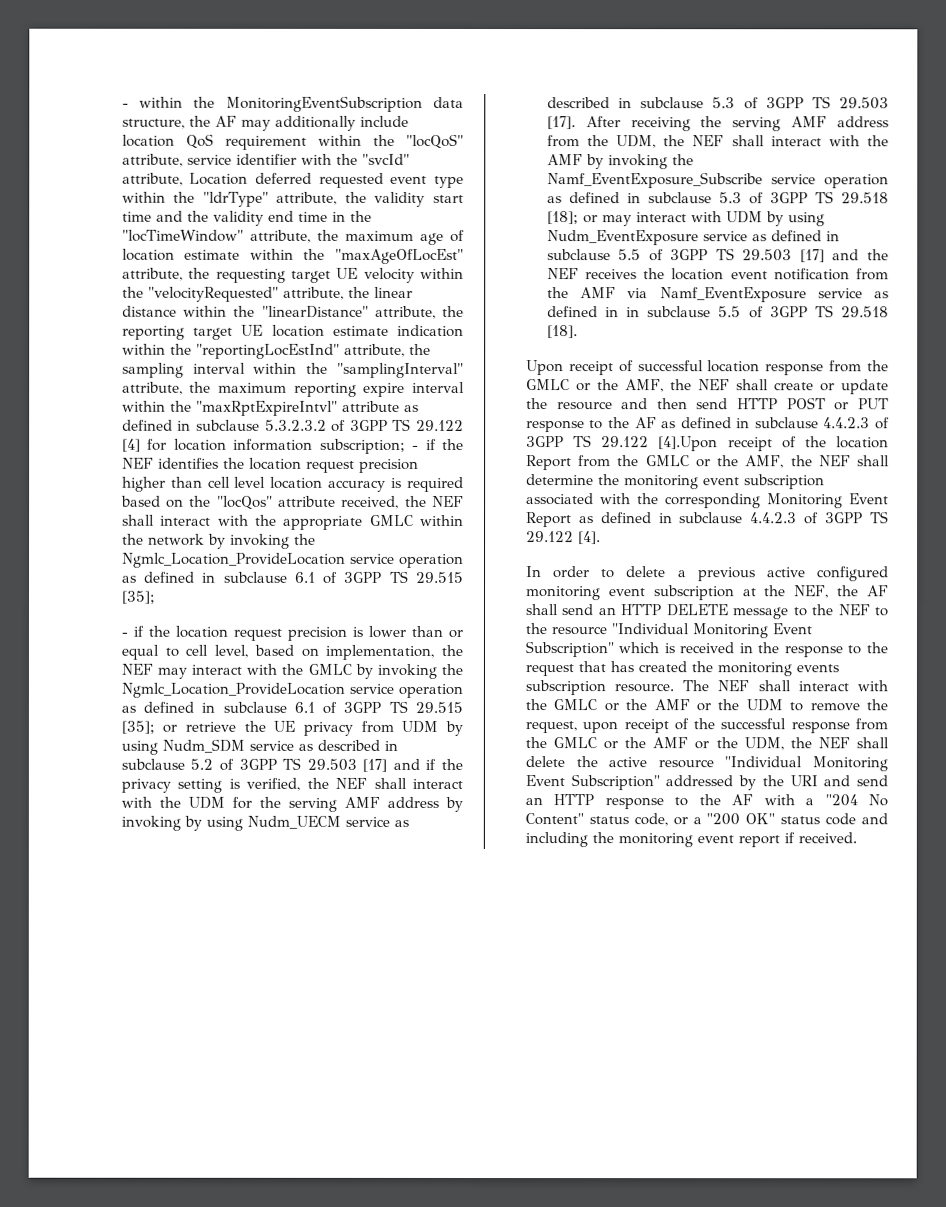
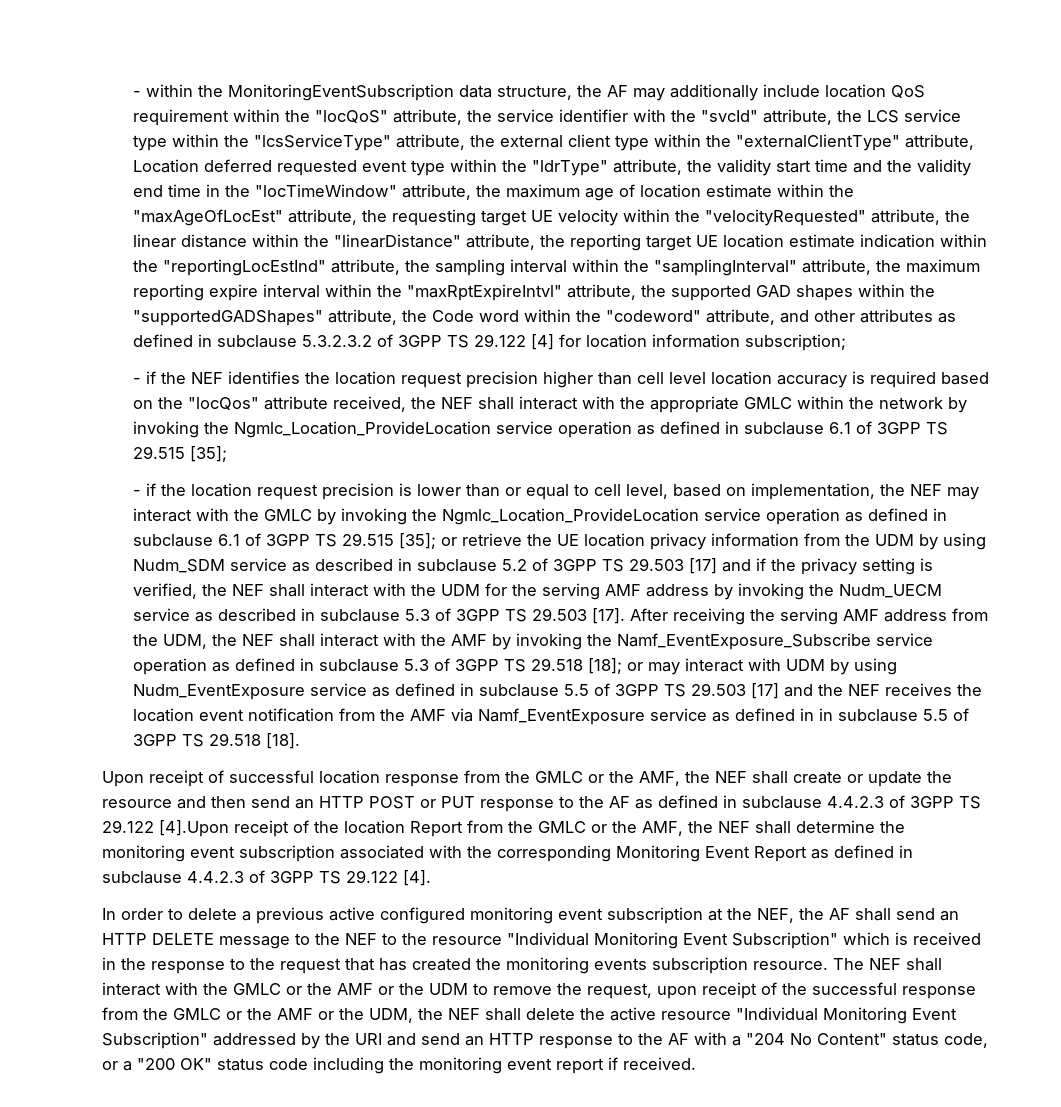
- - within the MonitoringEventSubscription data structure, the AF may additionally include location QoS requirement within the "locQoS" attribute, service identifier with the "svcId" attribute, Location deferred requested event type within the "ldrType" attribute, the validity start time and the validity end time in the "locTimeWindow" attribute, the maximum age of location estimate within the "maxAgeOfLocEst" attribute, the requesting target UE velocity within the "velocityRequested" attribute, the linear distance within the "linearDistance" attribute, the reporting target UE location estimate indication within the "reportingLocEstInd" attribute, the sampling interval within the "samplingInterval" attribute, the maximum reporting expire interval within the "maxRptExpireIntvl" attribute as defined in subclause 5.3.2.3.2 of 3GPP TS 29.122 [4] for location information subscription; - if the NEF identifies the location request precision higher than cell level location accuracy is required based on the "locQos" attribute received, the NEF shall interact with the appropriate GMLC within the network by invoking the Ngmlc_Location_ProvideLocation service operation as defined in subclause 6.1 of 3GPP TS 29.515 [35];
+ - within the MonitoringEventSubscription data structure, the AF may additionally include location QoS requirement within the "locQoS" attribute, the service identifier with the "svcId" attribute, the LCS service type within the "lcsServiceType" attribute, the external client type within the "externalClientType" attribute, Location deferred requested event type within the "ldrType" attribute, the validity start time and the validity end time in the "locTimeWindow" attribute, the maximum age of location estimate within the "maxAgeOfLocEst" attribute, the requesting target UE velocity within the "velocityRequested" attribute, the linear distance within the "linearDistance" attribute, the reporting target UE location estimate indication within the "reportingLocEstInd" attribute, the sampling interval within the "samplingInterval" attribute, the maximum reporting expire interval within the "maxRptExpireIntvl" attribute, the supported GAD shapes within the "supportedGADShapes" attribute, the Code word within the "codeword" attribute, and other attributes as defined in subclause 5.3.2.3.2 of 3GPP TS 29.122 [4] for location information subscription;
+ - if the NEF identifies the location request precision higher than cell level location accuracy is required based on the "locQos" attribute received, the NEF shall interact with the appropriate GMLC within the network by invoking the Ngmlc_Location_ProvideLocation service operation as defined in subclause 6.1 of 3GPP TS 29.515 [35];
- or retrieve the UE privacy from UDM by using Nudm_SDM service as described in subclause 5.2 of 3GPP TS 29.503 [17] and if the privacy setting is verified, the NEF shall interact with the UDM for the serving AMF address by invoking by using Nudm_UECM service as described in subclause 5.3 of 3GPP TS 29.503 [17].
+ or retrieve the UE location privacy information from the UDM by using Nudm_SDM service as described in subclause 5.2 of 3GPP TS 29.503 [17] and if the privacy setting is verified, the NEF shall interact with the UDM for the serving AMF address by invoking the Nudm_UECM service as described in subclause 5.3 of 3GPP TS 29.503 [17].
- Upon receipt of successful location response from the GMLC or the AMF, the NEF shall create or update the resource and then send HTTP POST or PUT response to the AF as defined in subclause 4.4.2.3 of 3GPP TS 29.122 [4].Upon receipt of the location Report from the GMLC or the AMF, the NEF shall determine the monitoring event subscription associated with the corresponding Monitoring Event Report as defined in subclause 4.4.2.3 of 3GPP TS 29.122 [4].
+ Upon receipt of successful location response from the GMLC or the AMF, the NEF shall create or update the resource and then send an HTTP POST or PUT response to the AF as defined in subclause 4.4.2.3 of 3GPP TS 29.122 [4].Upon receipt of the location Report from the GMLC or the AMF, the NEF shall determine the monitoring event subscription associated with the corresponding Monitoring Event Report as defined in subclause 4.4.2.3 of 3GPP TS 29.122 [4].
- The NEF shall interact with the GMLC or the AMF or the UDM to remove the request, upon receipt of the successful response from the GMLC or the AMF or the UDM, the NEF shall delete the active resource "Individual Monitoring Event Subscription" addressed by the URI and send an HTTP response to the AF with a "204 No Content" status code, or a "200 OK" status code and including the monitoring event report if received.
+ The NEF shall interact with the GMLC or the AMF or the UDM to remove the request, upon receipt of the successful response from the GMLC or the AMF or the UDM, the NEF shall delete the active resource "Individual Monitoring Event Subscription" addressed by the URI and send an HTTP response to the AF with a "204 No Content" status code, or a "200 OK" status code including the monitoring event report if received.

